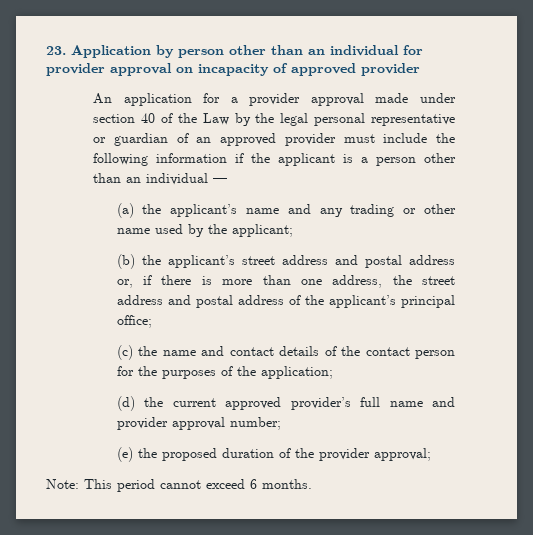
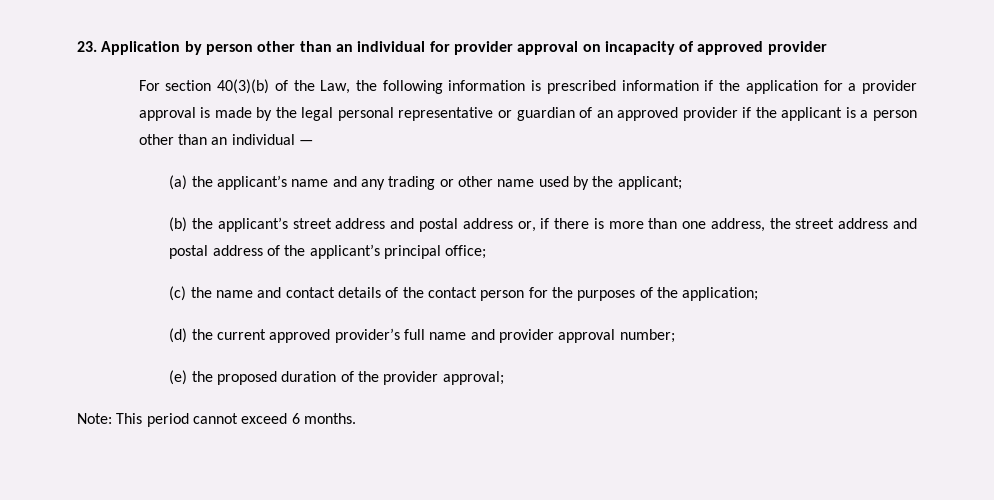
- An application for a provider approval made under section 40 of the Law by the legal personal representative or guardian of an approved provider must include the following information if the applicant is a person other than an individual —
+ For section 40(3)(b) of the Law, the following information is prescribed information if the application for a provider approval is made by the legal personal representative or guardian of an approved provider if the applicant is a person other than an individual —

